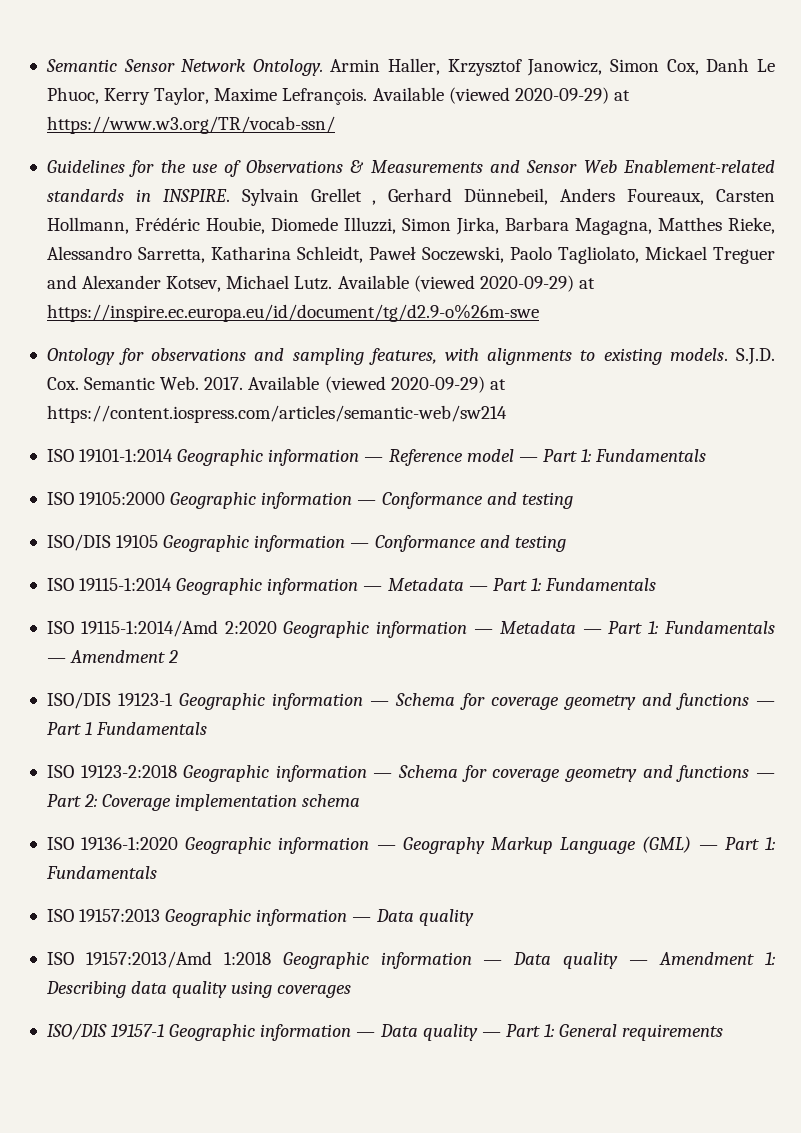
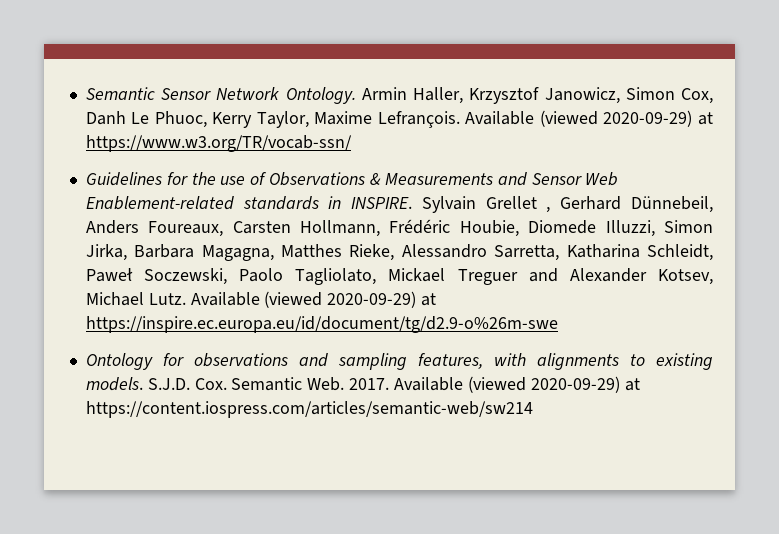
- ISO 19101-1:2014 Geographic information — Reference model — Part 1: Fundamentals
- ISO 19105:2000 Geographic information — Conformance and testing
- ISO/DIS 19105 Geographic information — Conformance and testing
- ISO 19115-1:2014 Geographic information — Metadata — Part 1: Fundamentals
- ISO 19115-1:2014/Amd 2:2020 Geographic information — Metadata — Part 1: Fundamentals — Amendment 2
- ISO/DIS 19123-1 Geographic information — Schema for coverage geometry and functions — Part 1 Fundamentals
- ISO 19123-2:2018 Geographic information — Schema for coverage geometry and functions — Part 2: Coverage implementation schema
- ISO 19136-1:2020 Geographic information — Geography Markup Language (GML) — Part 1: Fundamentals
- ISO 19157:2013 Geographic information — Data quality
- ISO 19157:2013/Amd 1:2018 Geographic information — Data quality — Amendment 1: Describing data quality using coverages
- ISO/DIS 19157-1 Geographic information — Data quality — Part 1: General requirements

